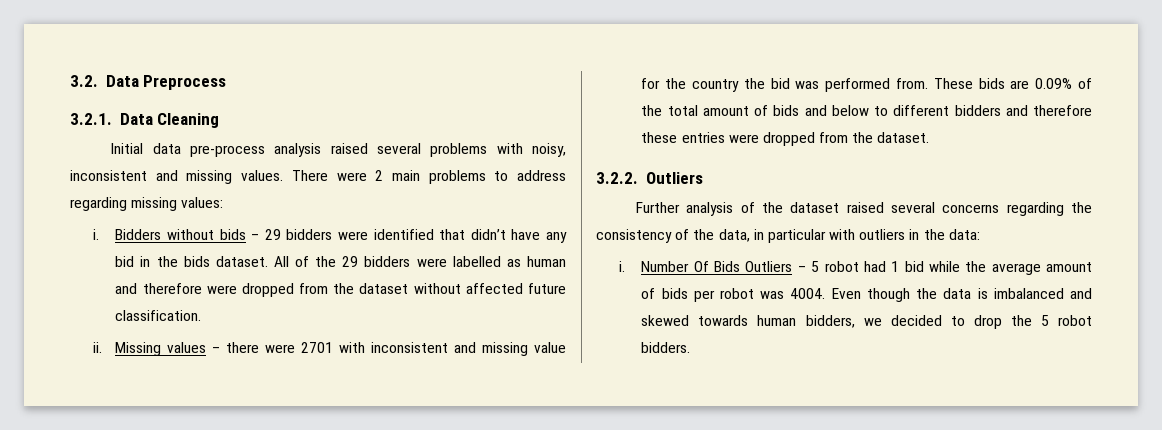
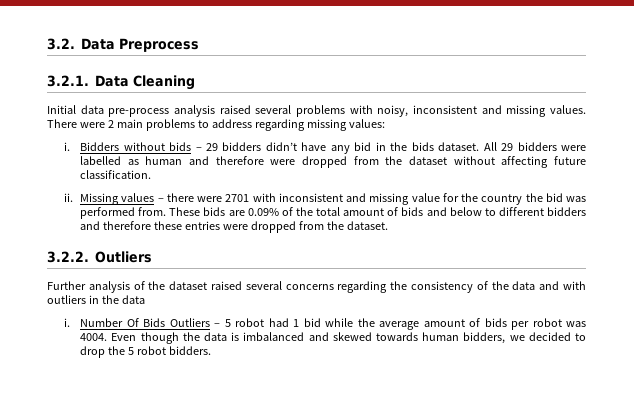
- Bidders without bids – 29 bidders were identified that didn’t have any bid in the bids dataset.
+ Bidders without bids – 29 bidders didn’t have any bid in the bids dataset.
- All of the 29 bidders were labelled as human and therefore were dropped from the dataset without affected future classification.
+ All 29 bidders were labelled as human and therefore were dropped from the dataset without affecting future classification.
- Further analysis of the dataset raised several concerns regarding the consistency of the data, in particular with outliers in the data:
+ Further analysis of the dataset raised several concerns regarding the consistency of the data and with outliers in the data

